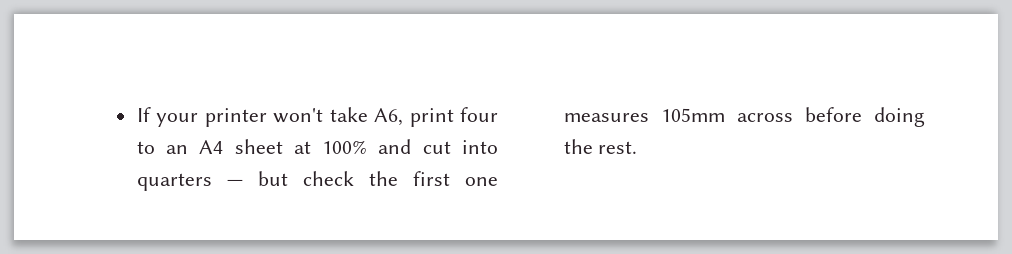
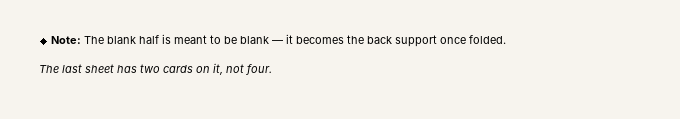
- If your printer won't take A6, print four to an A4 sheet at 100% and cut into quarters — but check the first one measures 105mm across before doing the rest.
+ Note: The blank half is meant to be blank — it becomes the back support once folded.
+ The last sheet has two cards on it, not four.

